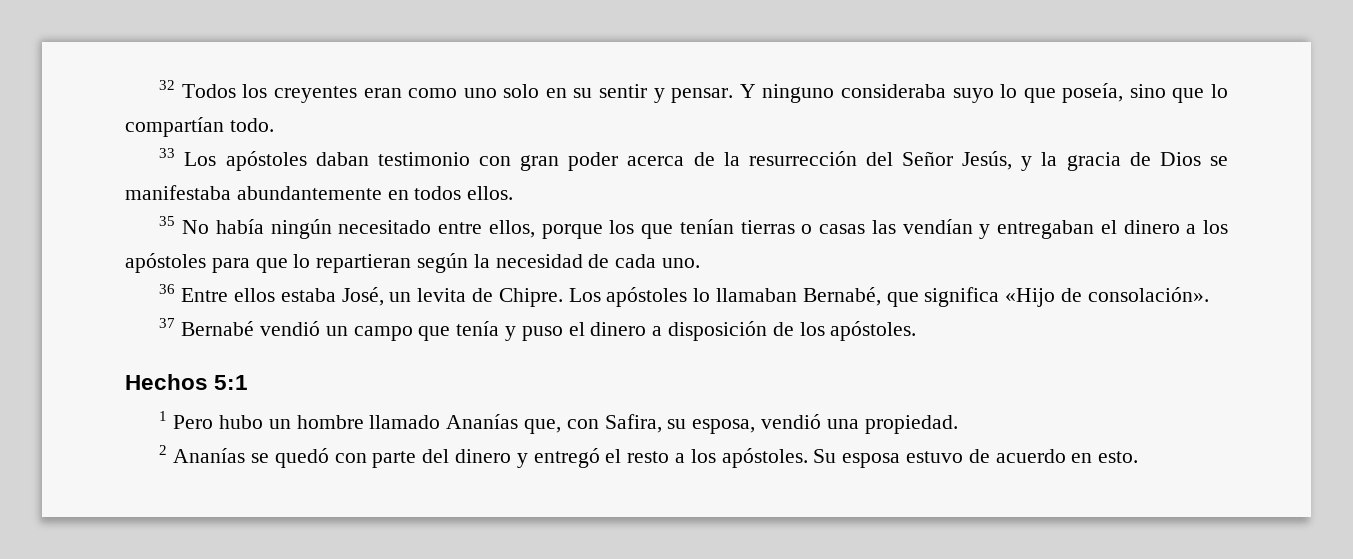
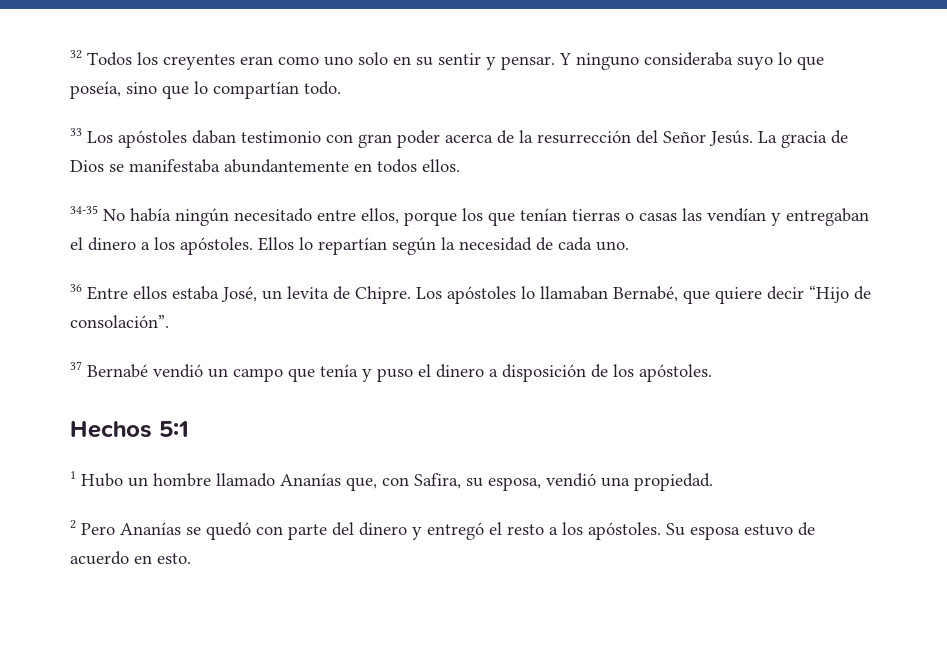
- 33 Los apóstoles daban testimonio con gran poder acerca de la resurrección del Señor Jesús, y la gracia de Dios se manifestaba abundantemente en todos ellos.
+ 33 Los apóstoles daban testimonio con gran poder acerca de la resurrección del Señor Jesús. La gracia de Dios se manifestaba abundantemente en todos ellos.
- 35 No había ningún necesitado entre ellos, porque los que tenían tierras o casas las vendían y entregaban el dinero a los apóstoles para que lo repartieran según la necesidad de cada uno.
+ 34-35 No había ningún necesitado entre ellos, porque los que tenían tierras o casas las vendían y entregaban el dinero a los apóstoles. Ellos lo repartían según la necesidad de cada uno.
- Los apóstoles lo llamaban Bernabé, que significa «Hijo de consolación».
+ Los apóstoles lo llamaban Bernabé, que quiere decir “Hijo de consolación”.
- 1 Pero hubo un hombre llamado Ananías que, con Safira, su esposa, vendió una propiedad.
+ 1 Hubo un hombre llamado Ananías que, con Safira, su esposa, vendió una propiedad.
- 2 Ananías se quedó con parte del dinero y entregó el resto a los apóstoles.
+ 2 Pero Ananías se quedó con parte del dinero y entregó el resto a los apóstoles.

